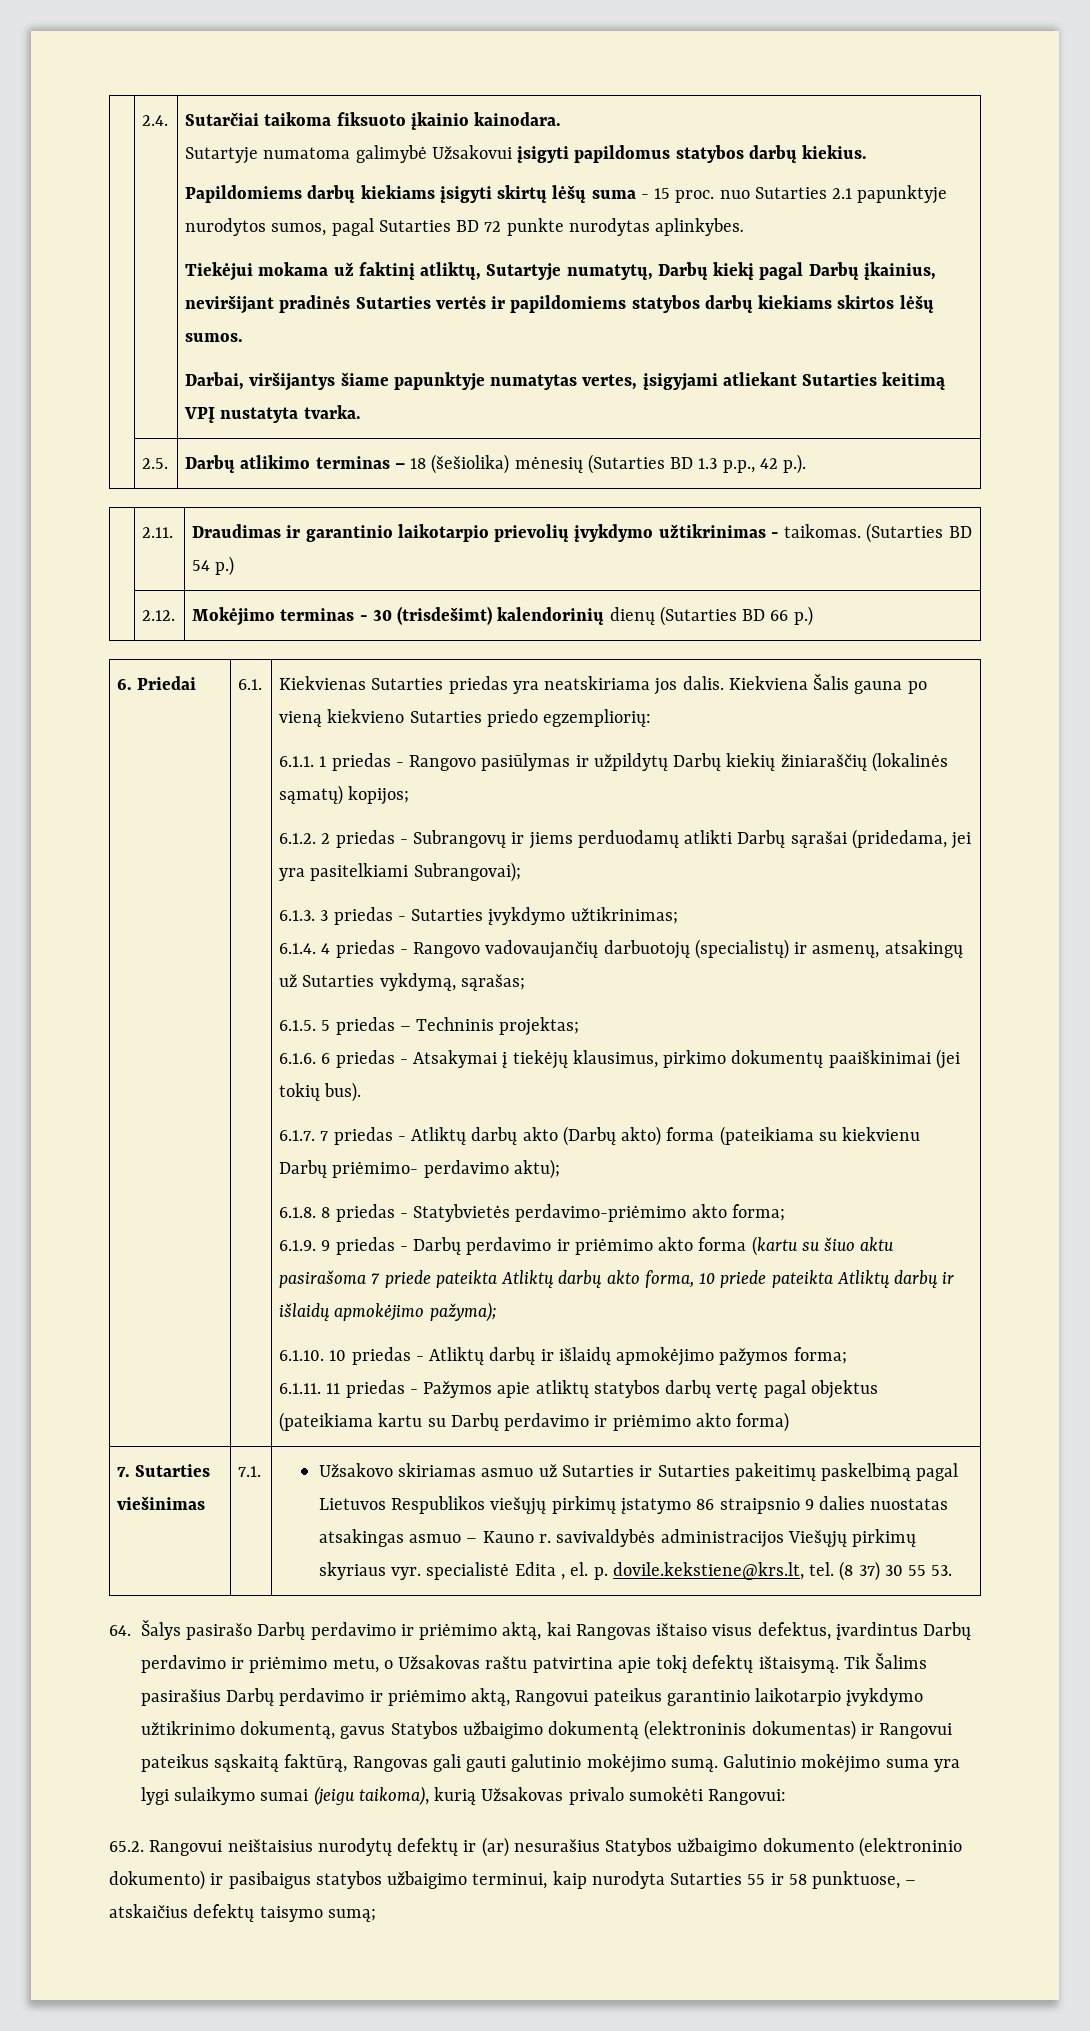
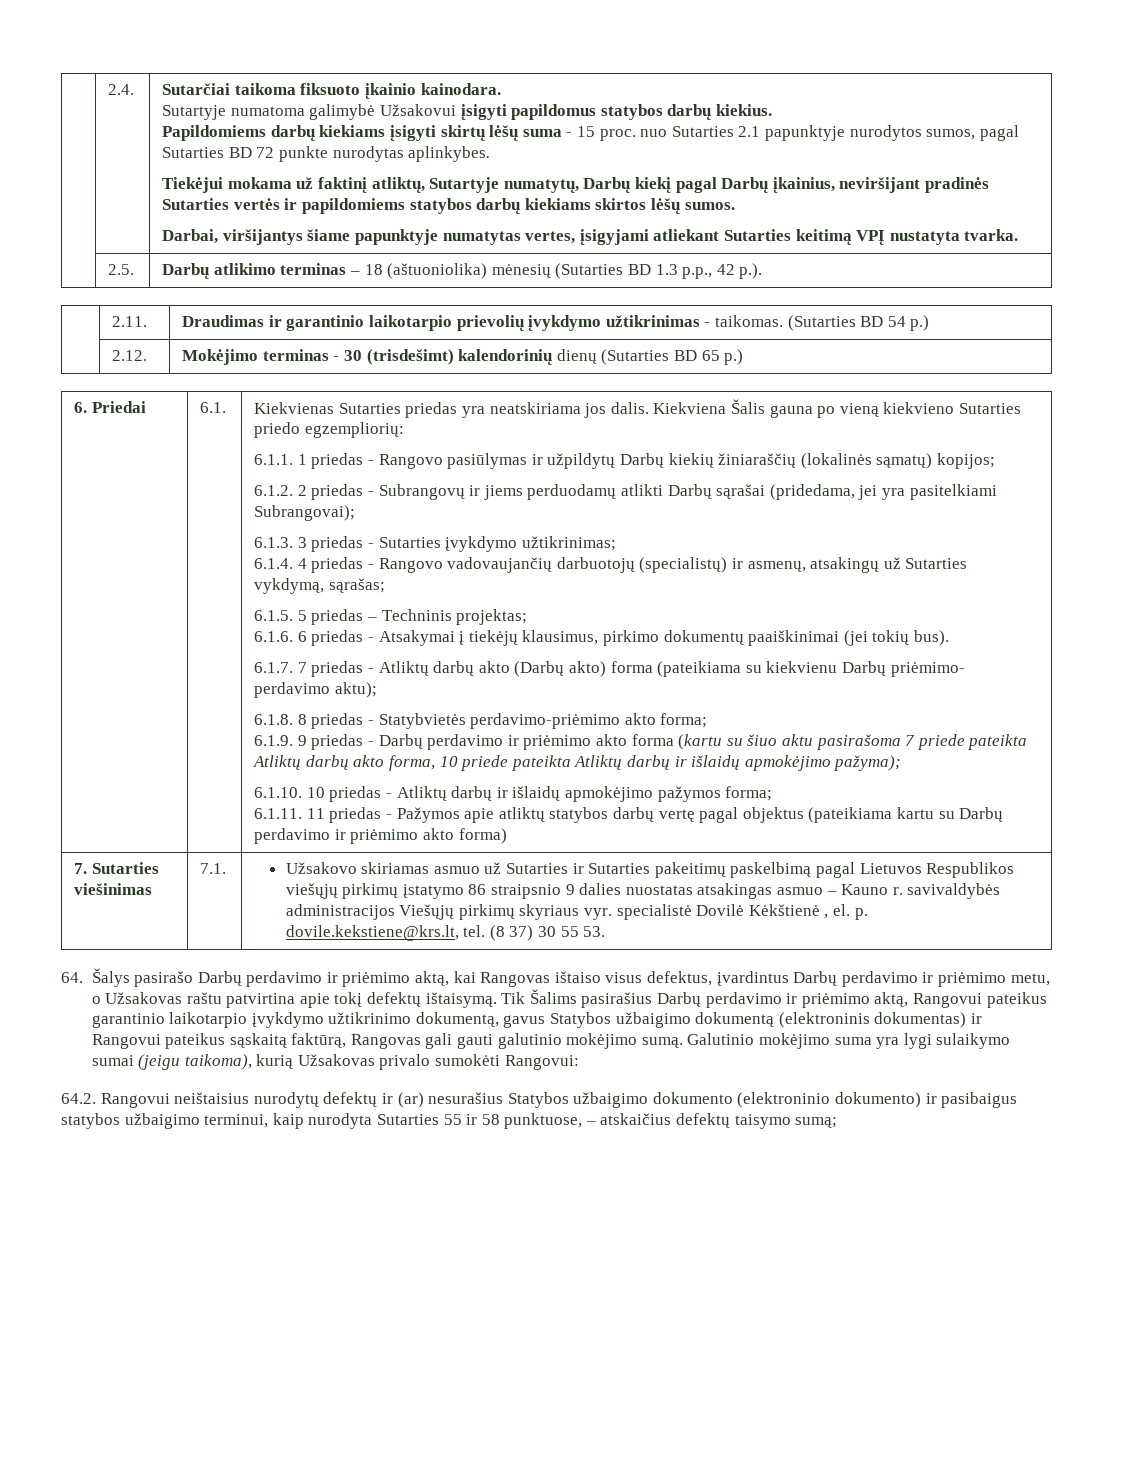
- | 2.5. | Darbų atlikimo terminas – 18 (šešiolika) mėnesių (Sutarties BD 1.3 p.p., 42 p.).
+ | 2.5. | Darbų atlikimo terminas – 18 (aštuoniolika) mėnesių (Sutarties BD 1.3 p.p., 42 p.).
- | 2.12. | Mokėjimo terminas - 30 (trisdešimt) kalendorinių dienų (Sutarties BD 66 p.)
+ | 2.12. | Mokėjimo terminas - 30 (trisdešimt) kalendorinių dienų (Sutarties BD 65 p.)
- Užsakovo skiriamas asmuo už Sutarties ir Sutarties pakeitimų paskelbimą pagal Lietuvos Respublikos viešųjų pirkimų įstatymo 86 straipsnio 9 dalies nuostatas atsakingas asmuo – Kauno r. savivaldybės administracijos Viešųjų pirkimų skyriaus vyr. specialistė Edita , el. p. dovile.kekstiene@krs.lt, tel.
+ Užsakovo skiriamas asmuo už Sutarties ir Sutarties pakeitimų paskelbimą pagal Lietuvos Respublikos viešųjų pirkimų įstatymo 86 straipsnio 9 dalies nuostatas atsakingas asmuo – Kauno r. savivaldybės administracijos Viešųjų pirkimų skyriaus vyr. specialistė Dovilė Kėkštienė , el. p. dovile.kekstiene@krs.lt, tel.
- 65.2. Rangovui neištaisius nurodytų defektų ir (ar) nesurašius Statybos užbaigimo dokumento (elektroninio dokumento) ir pasibaigus statybos užbaigimo terminui, kaip nurodyta Sutarties 55 ir 58 punktuose, – atskaičius defektų taisymo sumą;
+ 64.2. Rangovui neištaisius nurodytų defektų ir (ar) nesurašius Statybos užbaigimo dokumento (elektroninio dokumento) ir pasibaigus statybos užbaigimo terminui, kaip nurodyta Sutarties 55 ir 58 punktuose, – atskaičius defektų taisymo sumą;

